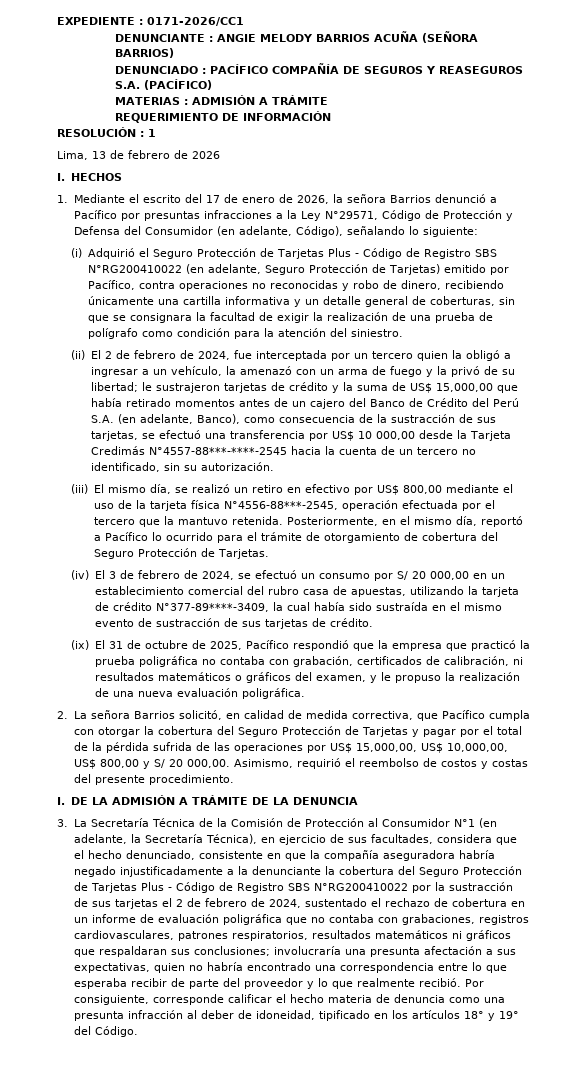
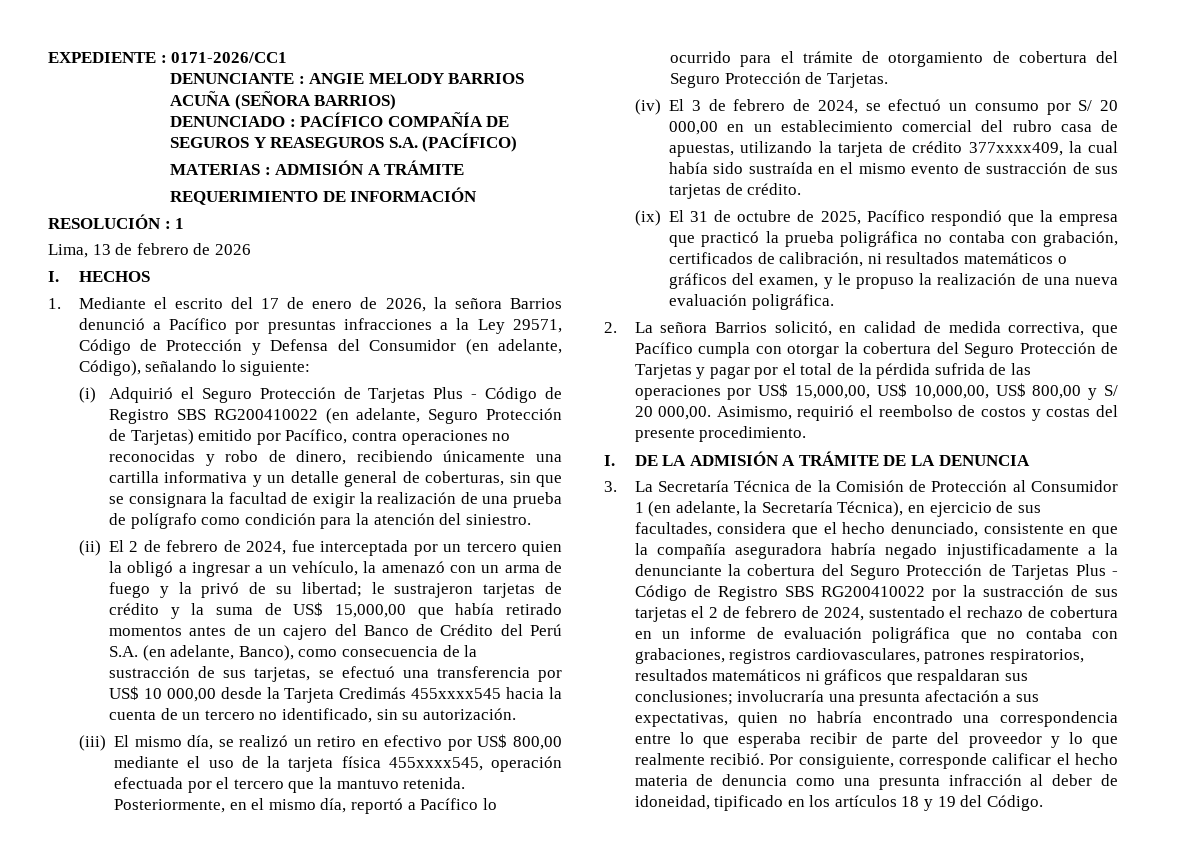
- 1. Mediante el escrito del 17 de enero de 2026, la señora Barrios denunció a Pacífico por presuntas infracciones a la Ley N°29571, Código de Protección y Defensa del Consumidor (en adelante, Código), señalando lo siguiente:
+ 1. Mediante el escrito del 17 de enero de 2026, la señora Barrios denunció a Pacífico por presuntas infracciones a la Ley 29571, Código de Protección y Defensa del Consumidor (en adelante, Código), señalando lo siguiente:
- (i) Adquirió el Seguro Protección de Tarjetas Plus - Código de Registro SBS N°RG200410022 (en adelante, Seguro Protección de Tarjetas) emitido por Pacífico, contra operaciones no reconocidas y robo de dinero, recibiendo únicamente una cartilla informativa y un detalle general de coberturas, sin que se consignara la facultad de exigir la realización de una prueba de polígrafo como condición para la atención del siniestro.
+ (i) Adquirió el Seguro Protección de Tarjetas Plus - Código de Registro SBS RG200410022 (en adelante, Seguro Protección de Tarjetas) emitido por Pacífico, contra operaciones no reconocidas y robo de dinero, recibiendo únicamente una cartilla informativa y un detalle general de coberturas, sin que se consignara la facultad de exigir la realización de una prueba de polígrafo como condición para la atención del siniestro.
- le sustrajeron tarjetas de crédito y la suma de US$ 15,000,00 que había retirado momentos antes de un cajero del Banco de Crédito del Perú S.A. (en adelante, Banco), como consecuencia de la sustracción de sus tarjetas, se efectuó una transferencia por US$ 10 000,00 desde la Tarjeta Credimás N°4557-88***-****-2545 hacia la cuenta de un tercero no identificado, sin su autorización.
+ le sustrajeron tarjetas de crédito y la suma de US$ 15,000,00 que había retirado momentos antes de un cajero del Banco de Crédito del Perú S.A. (en adelante, Banco), como consecuencia de la sustracción de sus tarjetas, se efectuó una transferencia por US$ 10 000,00 desde la Tarjeta Credimás 455xxxx545 hacia la cuenta de un tercero no identificado, sin su autorización.
- (iii) El mismo día, se realizó un retiro en efectivo por US$ 800,00 mediante el uso de la tarjeta física N°4556-88***-2545, operación efectuada por el tercero que la mantuvo retenida.
+ (iii) El mismo día, se realizó un retiro en efectivo por US$ 800,00 mediante el uso de la tarjeta física 455xxxx545, operación efectuada por el tercero que la mantuvo retenida.
- (iv) El 3 de febrero de 2024, se efectuó un consumo por S/ 20 000,00 en un establecimiento comercial del rubro casa de apuestas, utilizando la tarjeta de crédito N°377-89****-3409, la cual había sido sustraída en el mismo evento de sustracción de sus tarjetas de crédito.
+ (iv) El 3 de febrero de 2024, se efectuó un consumo por S/ 20 000,00 en un establecimiento comercial del rubro casa de apuestas, utilizando la tarjeta de crédito 377xxxx409, la cual había sido sustraída en el mismo evento de sustracción de sus tarjetas de crédito.
- 3. La Secretaría Técnica de la Comisión de Protección al Consumidor N°1 (en adelante, la Secretaría Técnica), en ejercicio de sus facultades, considera que el hecho denunciado, consistente en que la compañía aseguradora habría negado injustificadamente a la denunciante la cobertura del Seguro Protección de Tarjetas Plus - Código de Registro SBS N°RG200410022 por la sustracción de sus tarjetas el 2 de febrero de 2024, sustentado el rechazo de cobertura en un informe de evaluación poligráfica que no contaba con grabaciones, registros cardiovasculares, patrones respiratorios, resultados matemáticos ni gráficos que respaldaran sus conclusiones;
+ 3. La Secretaría Técnica de la Comisión de Protección al Consumidor 1 (en adelante, la Secretaría Técnica), en ejercicio de sus facultades, considera que el hecho denunciado, consistente en que la compañía aseguradora habría negado injustificadamente a la denunciante la cobertura del Seguro Protección de Tarjetas Plus - Código de Registro SBS RG200410022 por la sustracción de sus tarjetas el 2 de febrero de 2024, sustentado el rechazo de cobertura en un informe de evaluación poligráfica que no contaba con grabaciones, registros cardiovasculares, patrones respiratorios, resultados matemáticos ni gráficos que respaldaran sus conclusiones;
- Por consiguiente, corresponde calificar el hecho materia de denuncia como una presunta infracción al deber de idoneidad, tipificado en los artículos 18° y 19° del Código.
+ Por consiguiente, corresponde calificar el hecho materia de denuncia como una presunta infracción al deber de idoneidad, tipificado en los artículos 18 y 19 del Código.

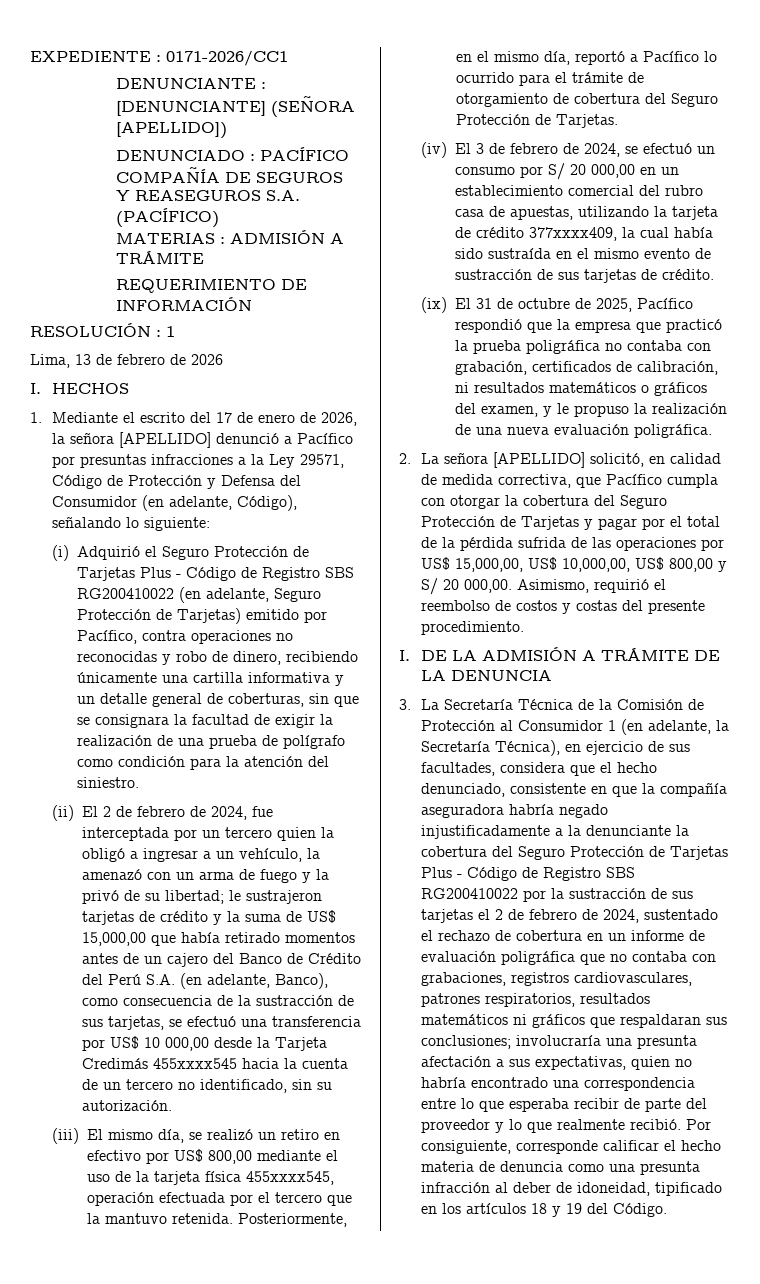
- DENUNCIANTE : ANGIE MELODY BARRIOS ACUÑA (SEÑORA BARRIOS)
+ DENUNCIANTE : [DENUNCIANTE] (SEÑORA [APELLIDO])
- 1. Mediante el escrito del 17 de enero de 2026, la señora Barrios denunció a Pacífico por presuntas infracciones a la Ley 29571, Código de Protección y Defensa del Consumidor (en adelante, Código), señalando lo siguiente:
+ 1. Mediante el escrito del 17 de enero de 2026, la señora [APELLIDO] denunció a Pacífico por presuntas infracciones a la Ley 29571, Código de Protección y Defensa del Consumidor (en adelante, Código), señalando lo siguiente:
- 2. La señora Barrios solicitó, en calidad de medida correctiva, que Pacífico cumpla con otorgar la cobertura del Seguro Protección de Tarjetas y pagar por el total de la pérdida sufrida de las operaciones por US$ 15,000,00, US$ 10,000,00, US$ 800,00 y S/ 20 000,00.
+ 2. La señora [APELLIDO] solicitó, en calidad de medida correctiva, que Pacífico cumpla con otorgar la cobertura del Seguro Protección de Tarjetas y pagar por el total de la pérdida sufrida de las operaciones por US$ 15,000,00, US$ 10,000,00, US$ 800,00 y S/ 20 000,00.

